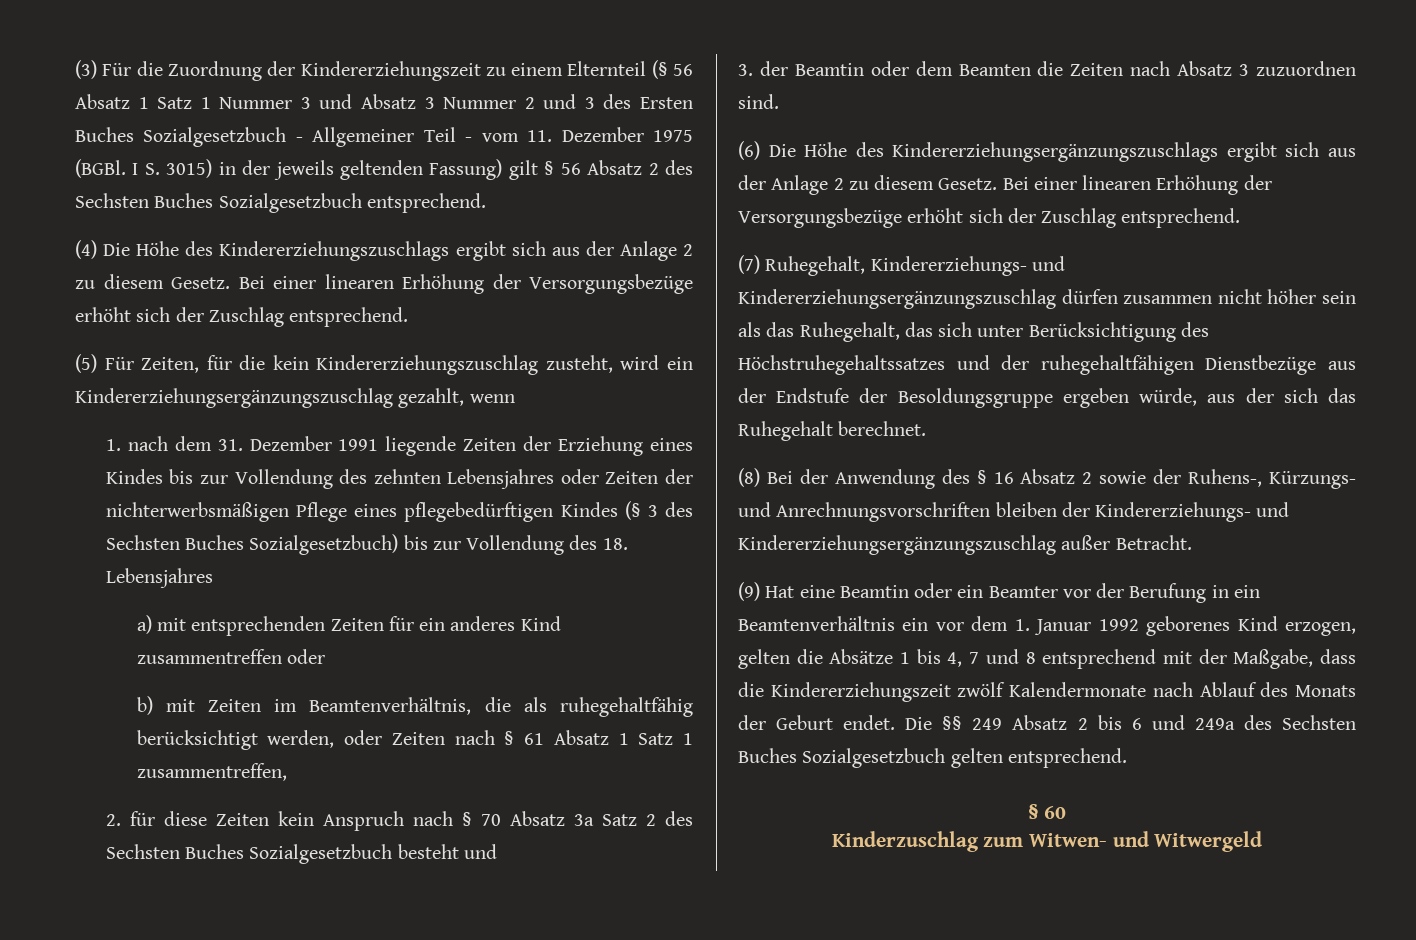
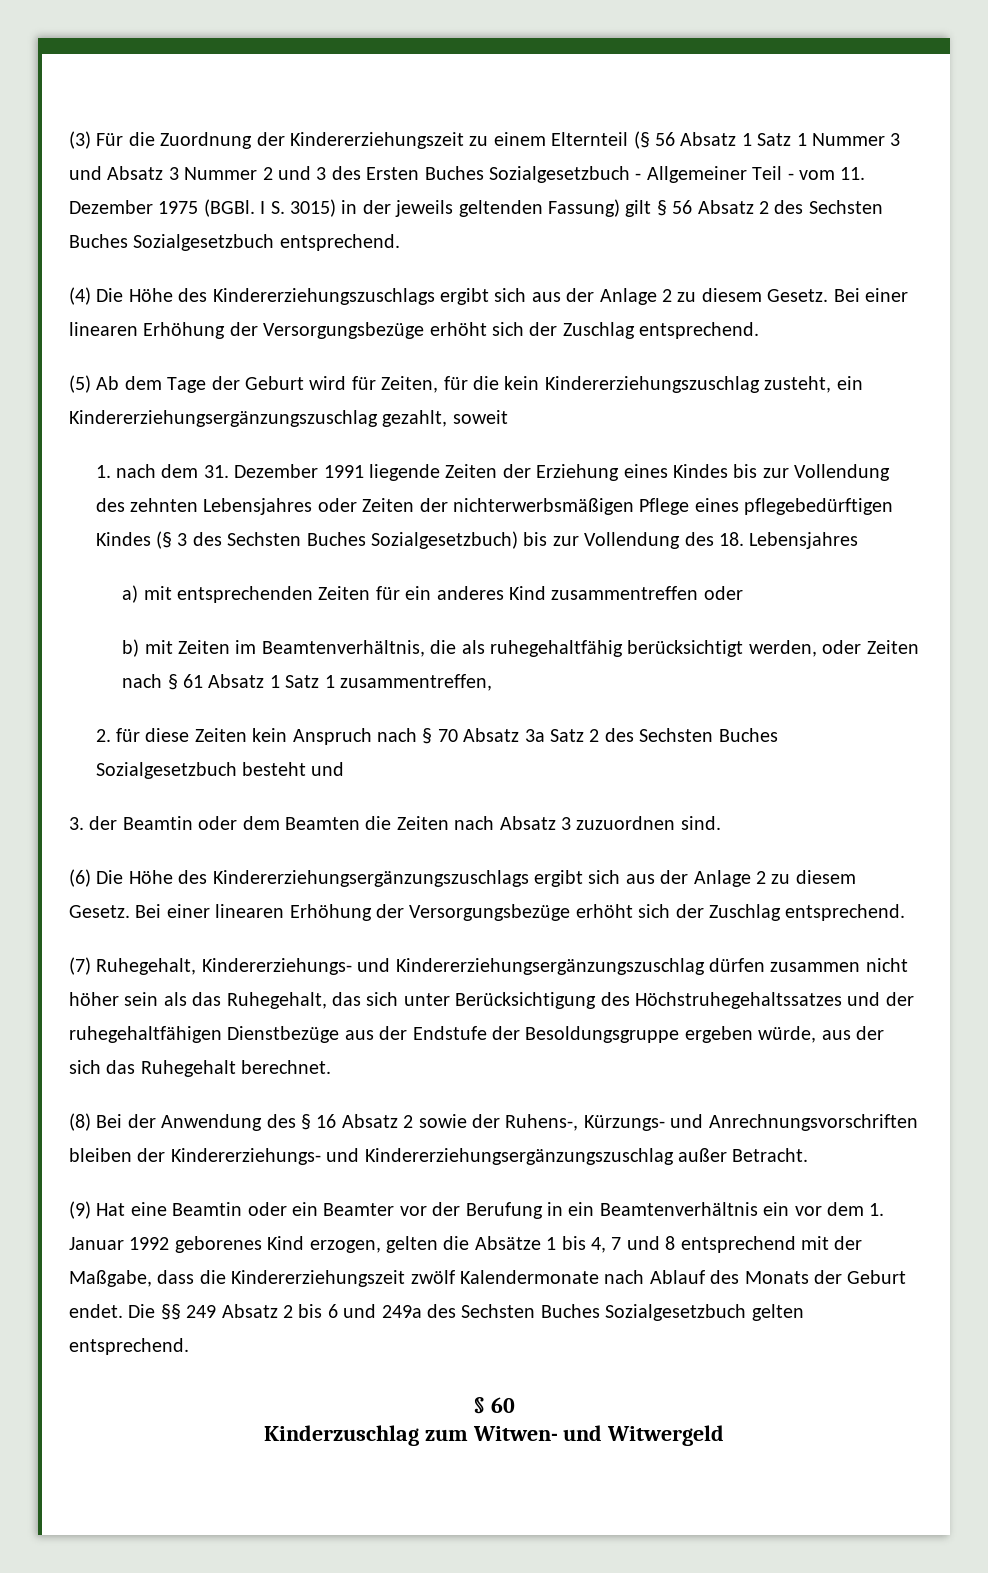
- (5) Für Zeiten, für die kein Kindererziehungszuschlag zusteht, wird ein Kindererziehungsergänzungszuschlag gezahlt, wenn
+ (5) Ab dem Tage der Geburt wird für Zeiten, für die kein Kindererziehungszuschlag zusteht, ein Kindererziehungsergänzungszuschlag gezahlt, soweit

